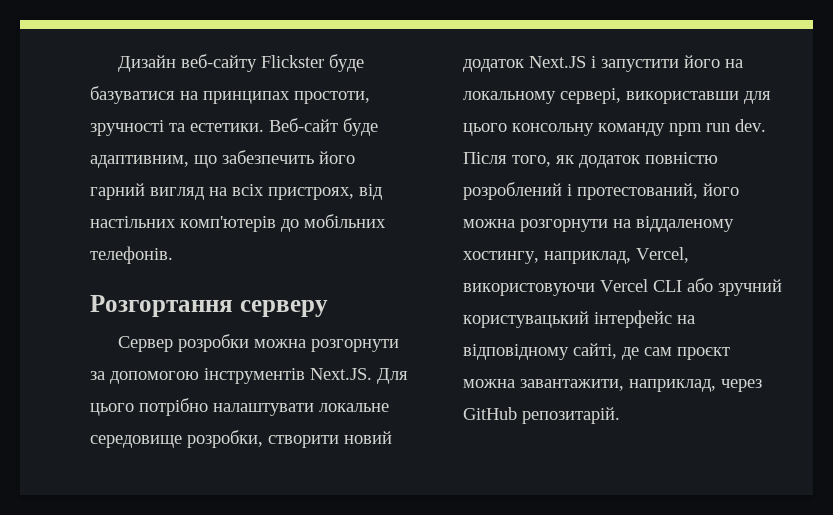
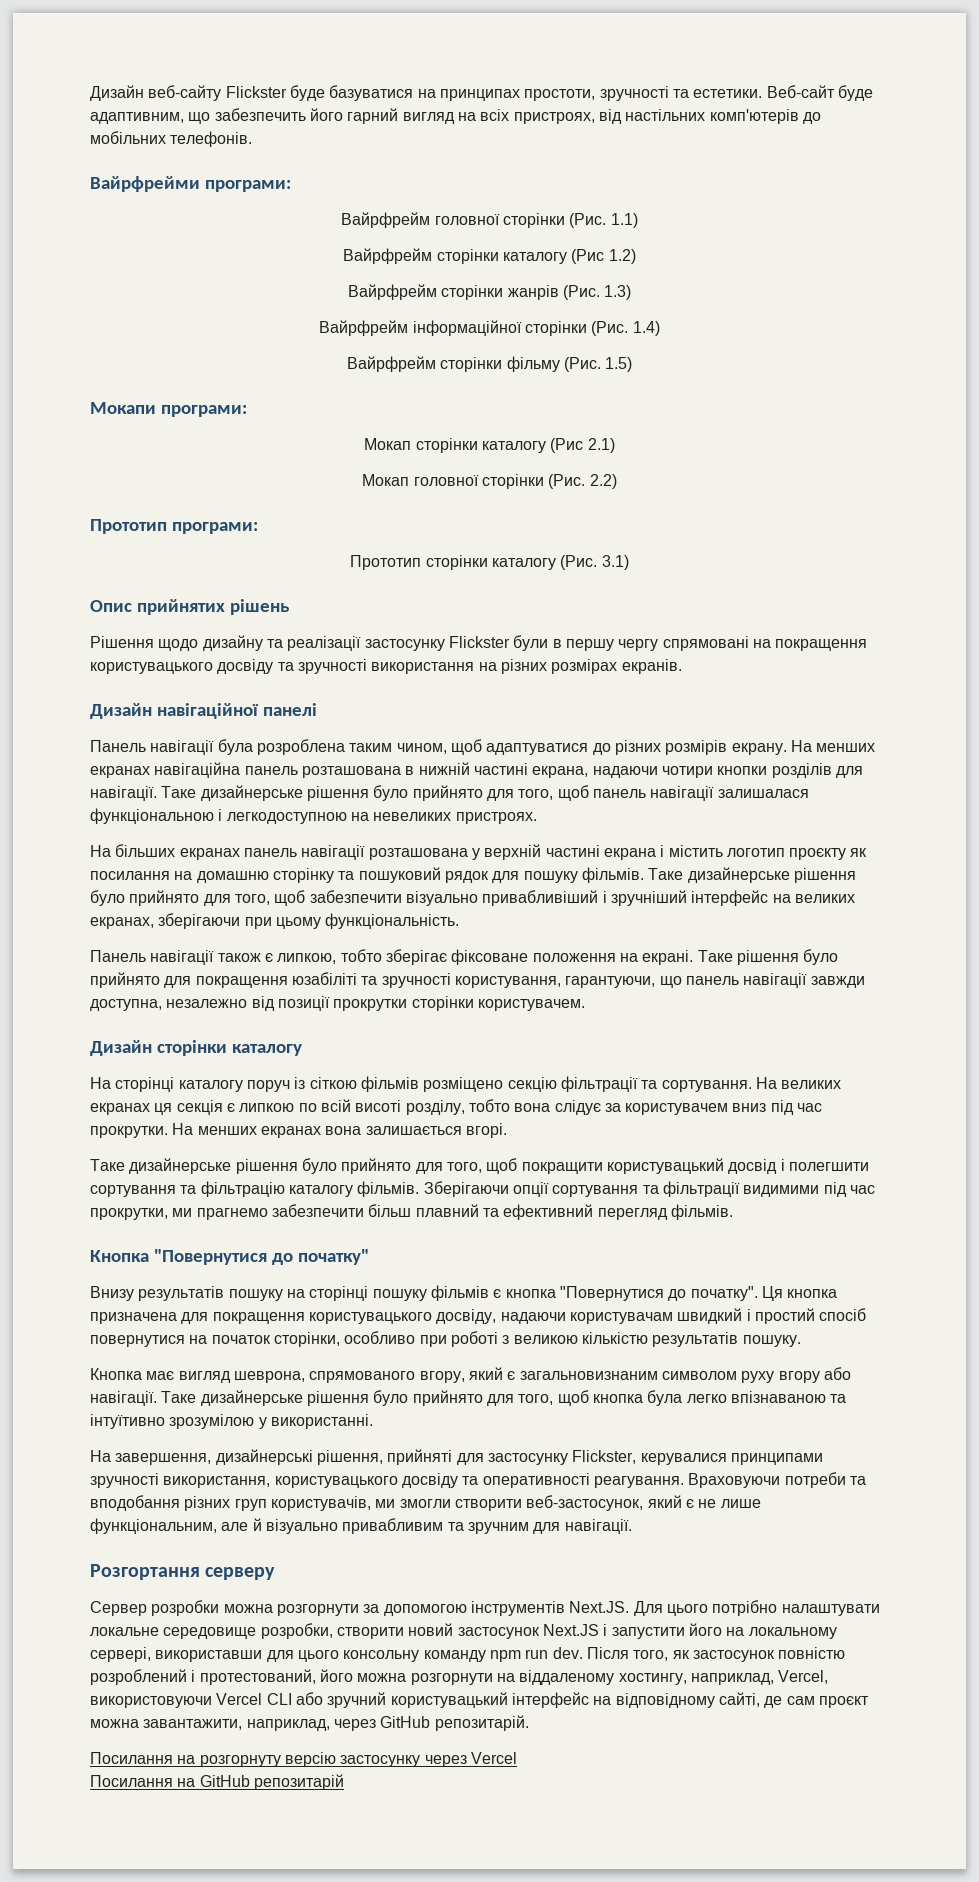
+ Вайрфрейми програми:
+ Вайрфрейм головної сторінки (Рис. 1.1)
+ Вайрфрейм сторінки каталогу (Рис 1.2)
+ Вайрфрейм сторінки жанрів (Рис. 1.3)
+ Вайрфрейм інформаційної сторінки (Рис. 1.4)
+ Вайрфрейм сторінки фільму (Рис. 1.5)
+ Мокапи програми:
+ Мокап сторінки каталогу (Рис 2.1)
+ Мокап головної сторінки (Рис. 2.2)
+ Прототип програми:
+ Прототип сторінки каталогу (Рис. 3.1)
+ Опис прийнятих рішень
+ Рішення щодо дизайну та реалізації застосунку Flickster були в першу чергу спрямовані на покращення користувацького досвіду та зручності використання на різних розмірах екранів.
+ Дизайн навігаційної панелі
+ Панель навігації була розроблена таким чином, щоб адаптуватися до різних розмірів екрану. На менших екранах навігаційна панель розташована в нижній частині екрана, надаючи чотири кнопки розділів для навігації. Таке дизайнерське рішення було прийнято для того, щоб панель навігації залишалася функціональною і легкодоступною на невеликих пристроях.
+ На більших екранах панель навігації розташована у верхній частині екрана і містить логотип проєкту як посилання на домашню сторінку та пошуковий рядок для пошуку фільмів. Таке дизайнерське рішення було прийнято для того, щоб забезпечити візуально привабливіший і зручніший інтерфейс на великих екранах, зберігаючи при цьому функціональність.
+ Панель навігації також є липкою, тобто зберігає фіксоване положення на екрані. Таке рішення було прийнято для покращення юзабіліті та зручності користування, гарантуючи, що панель навігації завжди доступна, незалежно від позиції прокрутки сторінки користувачем.
+ Дизайн сторінки каталогу
+ На сторінці каталогу поруч із сіткою фільмів розміщено секцію фільтрації та сортування. На великих екранах ця секція є липкою по всій висоті розділу, тобто вона слідує за користувачем вниз під час прокрутки. На менших екранах вона залишається вгорі.
+ Таке дизайнерське рішення було прийнято для того, щоб покращити користувацький досвід і полегшити сортування та фільтрацію каталогу фільмів. Зберігаючи опції сортування та фільтрації видимими під час прокрутки, ми прагнемо забезпечити більш плавний та ефективний перегляд фільмів.
+ Кнопка "Повернутися до початку"
+ Внизу результатів пошуку на сторінці пошуку фільмів є кнопка "Повернутися до початку". Ця кнопка призначена для покращення користувацького досвіду, надаючи користувачам швидкий і простий спосіб повернутися на початок сторінки, особливо при роботі з великою кількістю результатів пошуку.
+ Кнопка має вигляд шеврона, спрямованого вгору, який є загальновизнаним символом руху вгору або навігації. Таке дизайнерське рішення було прийнято для того, щоб кнопка була легко впізнаваною та інтуїтивно зрозумілою у використанні.
+ На завершення, дизайнерські рішення, прийняті для застосунку Flickster, керувалися принципами зручності використання, користувацького досвіду та оперативності реагування. Враховуючи потреби та вподобання різних груп користувачів, ми змогли створити веб-застосунок, який є не лише функціональним, але й візуально привабливим та зручним для навігації.
- Сервер розробки можна розгорнути за допомогою інструментів Next.JS. Для цього потрібно налаштувати локальне середовище розробки, створити новий додаток Next.JS і запустити його на локальному сервері, використавши для цього консольну команду npm run dev.
+ Сервер розробки можна розгорнути за допомогою інструментів Next.JS. Для цього потрібно налаштувати локальне середовище розробки, створити новий застосунок Next.JS і запустити його на локальному сервері, використавши для цього консольну команду npm run dev.
- Після того, як додаток повністю розроблений і протестований, його можна розгорнути на віддаленому хостингу, наприклад, Vercel, використовуючи Vercel CLI або зручний користувацький інтерфейс на відповідному сайті, де сам проєкт можна завантажити, наприклад, через GitHub репозитарій.
+ Після того, як застосунок повністю розроблений і протестований, його можна розгорнути на віддаленому хостингу, наприклад, Vercel, використовуючи Vercel CLI або зручний користувацький інтерфейс на відповідному сайті, де сам проєкт можна завантажити, наприклад, через GitHub репозитарій.
+ Посилання на розгорнуту версію застосунку через Vercel
+ Посилання на GitHub репозитарій

